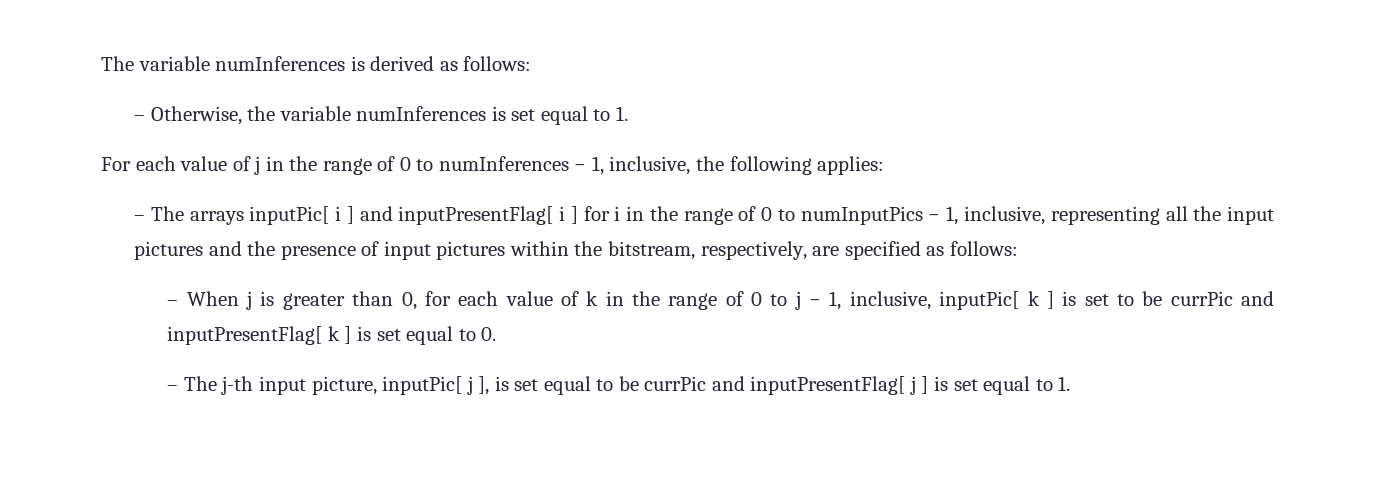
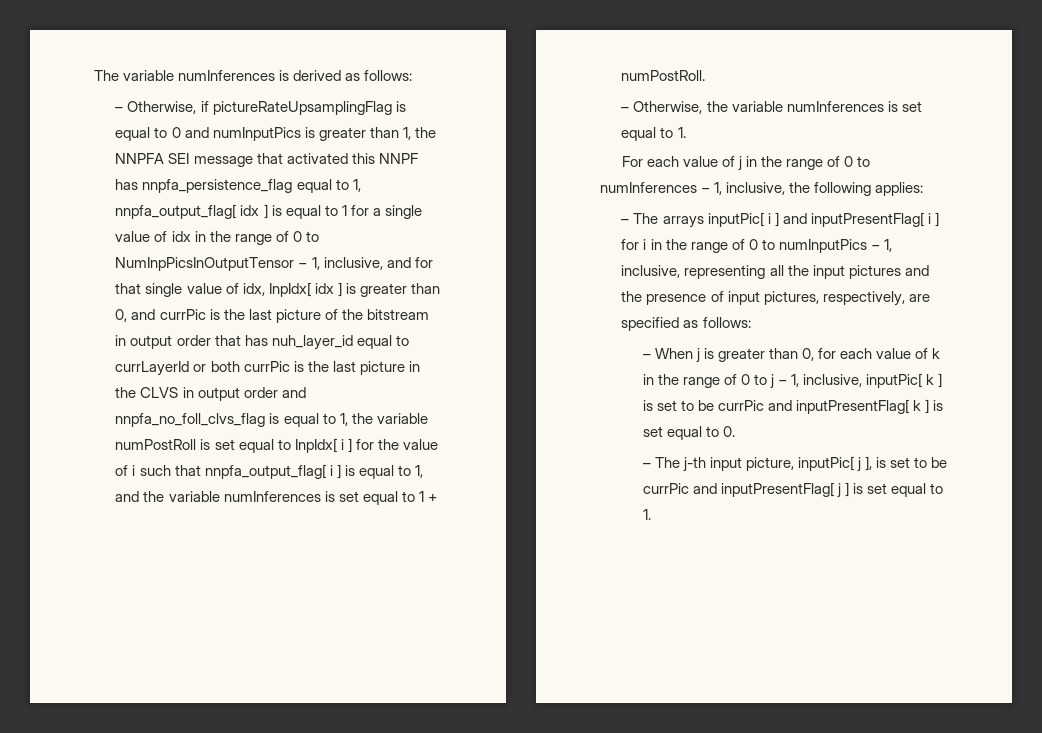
+ – Otherwise, if pictureRateUpsamplingFlag is equal to 0 and numInputPics is greater than 1, the NNPFA SEI message that activated this NNPF has nnpfa_persistence_flag equal to 1, nnpfa_output_flag[ idx ] is equal to 1 for a single value of idx in the range of 0 to NumInpPicsInOutputTensor − 1, inclusive, and for that single value of idx, InpIdx[ idx ] is greater than 0, and currPic is the last picture of the bitstream in output order that has nuh_layer_id equal to currLayerId or both currPic is the last picture in the CLVS in output order and nnpfa_no_foll_clvs_flag is equal to 1, the variable numPostRoll is set equal to InpIdx[ i ] for the value of i such that nnpfa_output_flag[ i ] is equal to 1, and the variable numInferences is set equal to 1 + numPostRoll.
- – The arrays inputPic[ i ] and inputPresentFlag[ i ] for i in the range of 0 to numInputPics − 1, inclusive, representing all the input pictures and the presence of input pictures within the bitstream, respectively, are specified as follows:
+ – The arrays inputPic[ i ] and inputPresentFlag[ i ] for i in the range of 0 to numInputPics − 1, inclusive, representing all the input pictures and the presence of input pictures, respectively, are specified as follows:
- – The j-th input picture, inputPic[ j ], is set equal to be currPic and inputPresentFlag[ j ] is set equal to 1.
+ – The j-th input picture, inputPic[ j ], is set to be currPic and inputPresentFlag[ j ] is set equal to 1.

